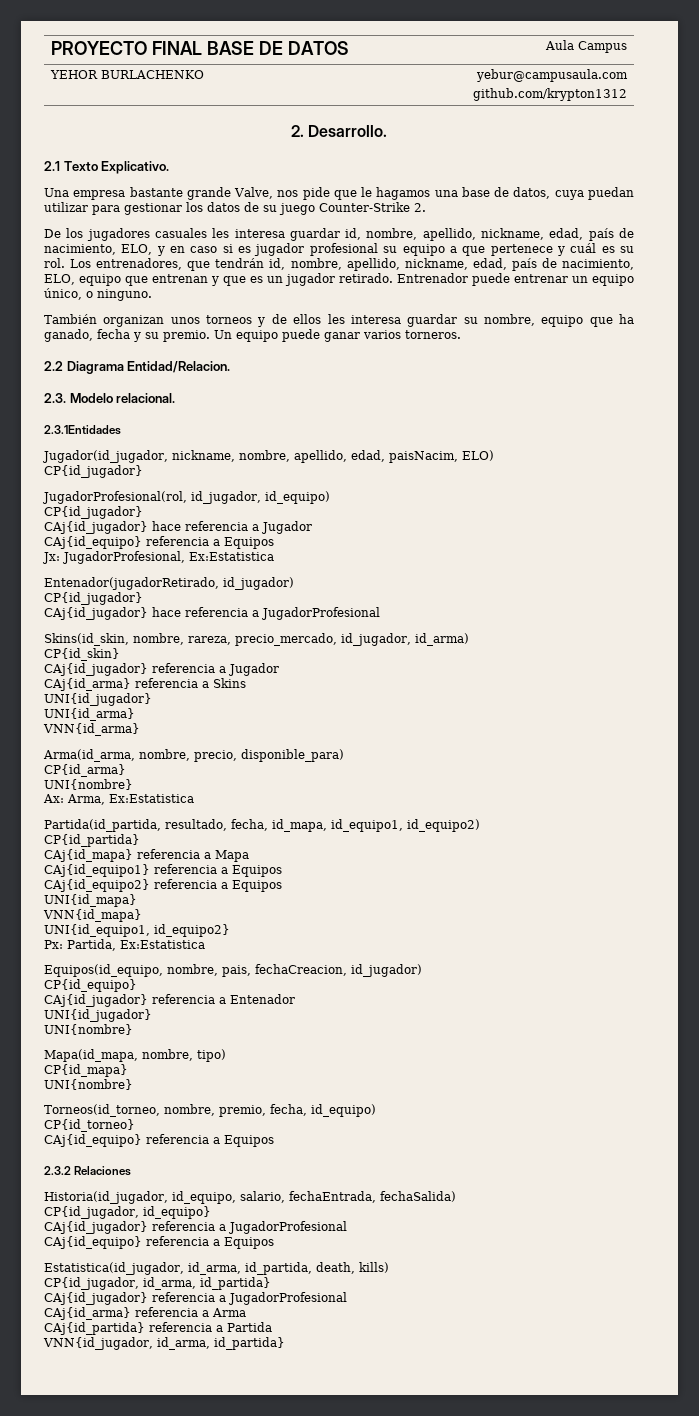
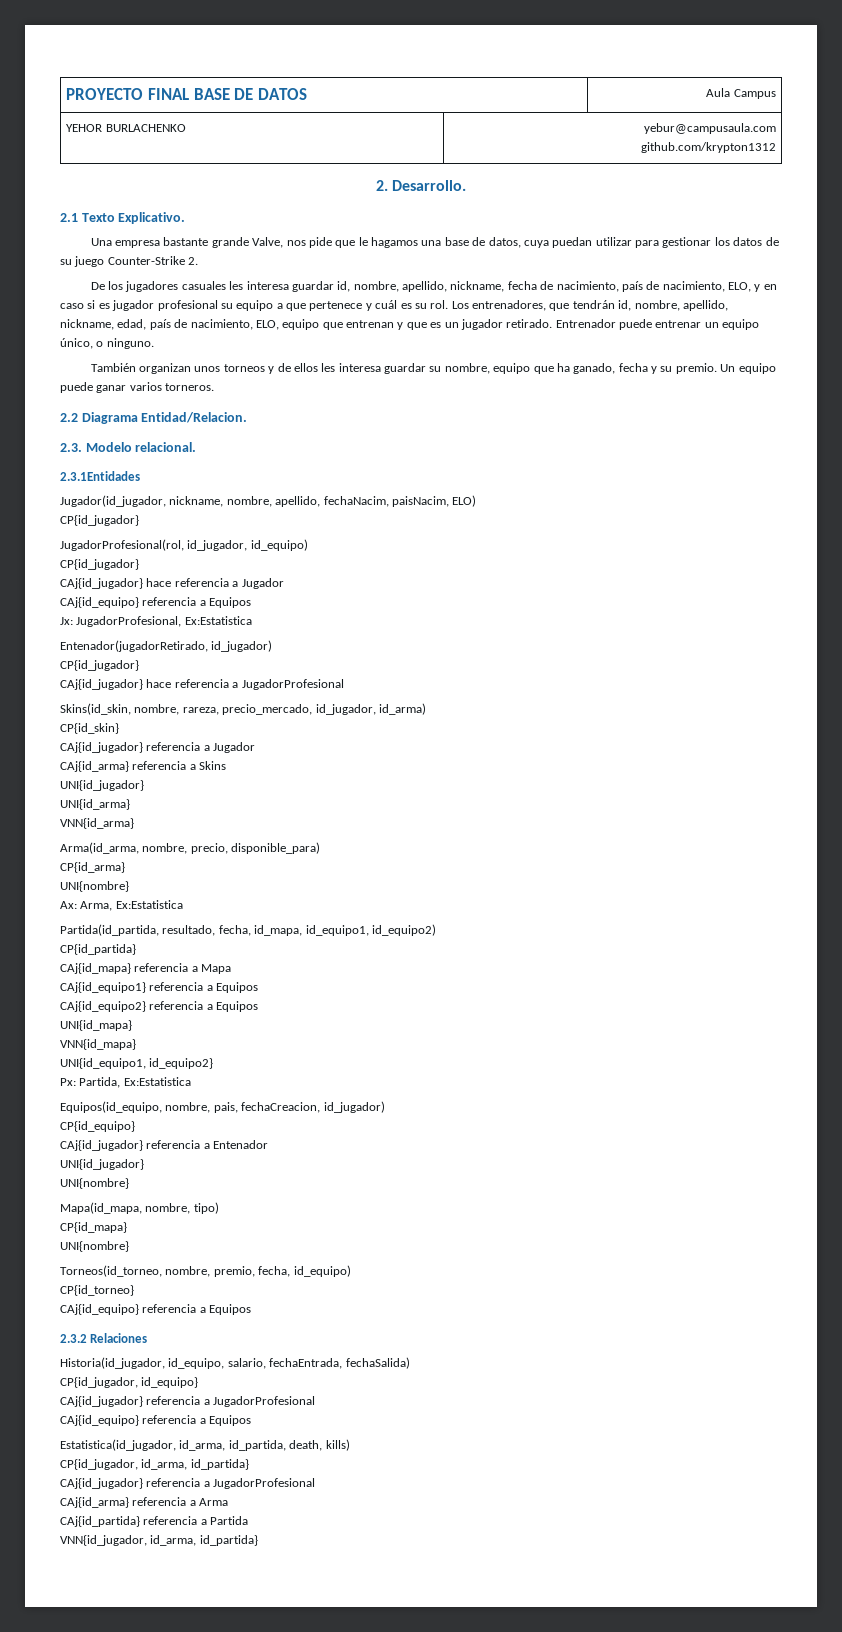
- De los jugadores casuales les interesa guardar id, nombre, apellido, nickname, edad, país de nacimiento, ELO, y en caso si es jugador profesional su equipo a que pertenece y cuál es su rol.
+ De los jugadores casuales les interesa guardar id, nombre, apellido, nickname, fecha de nacimiento, país de nacimiento, ELO, y en caso si es jugador profesional su equipo a que pertenece y cuál es su rol.
- Jugador(id_jugador, nickname, nombre, apellido, edad, paisNacim, ELO)
+ Jugador(id_jugador, nickname, nombre, apellido, fechaNacim, paisNacim, ELO)

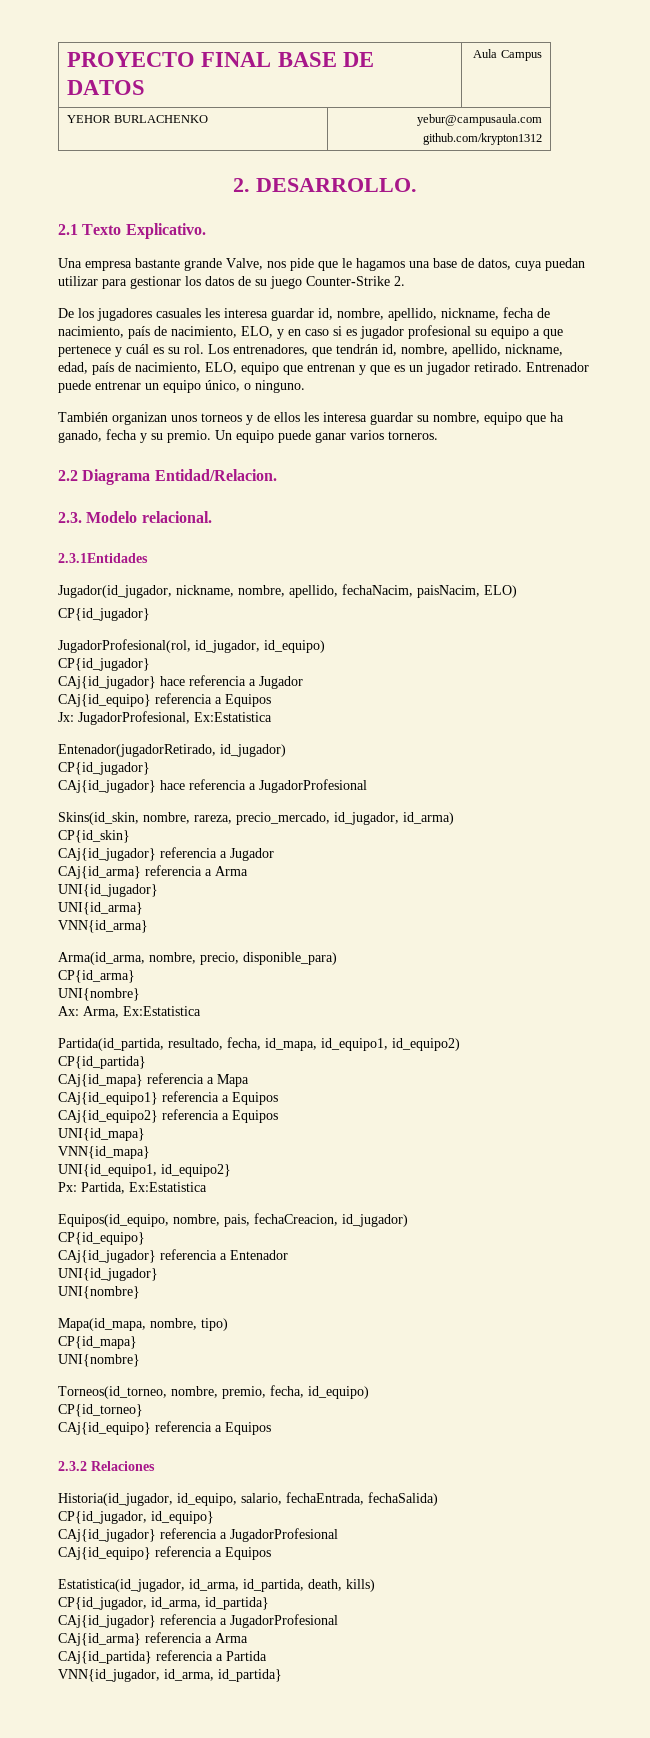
- 2. Desarrollo.
+ 2. DESARROLLO.
  CAj{id_jugador} referencia a Jugador
- CAj{id_arma} referencia a Skins
+ CAj{id_arma} referencia a Arma

